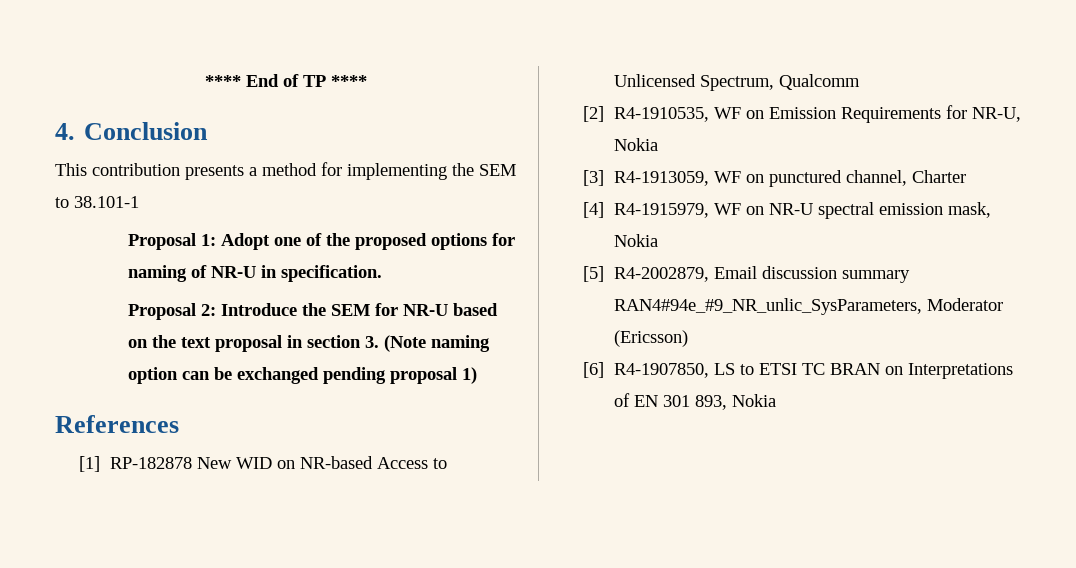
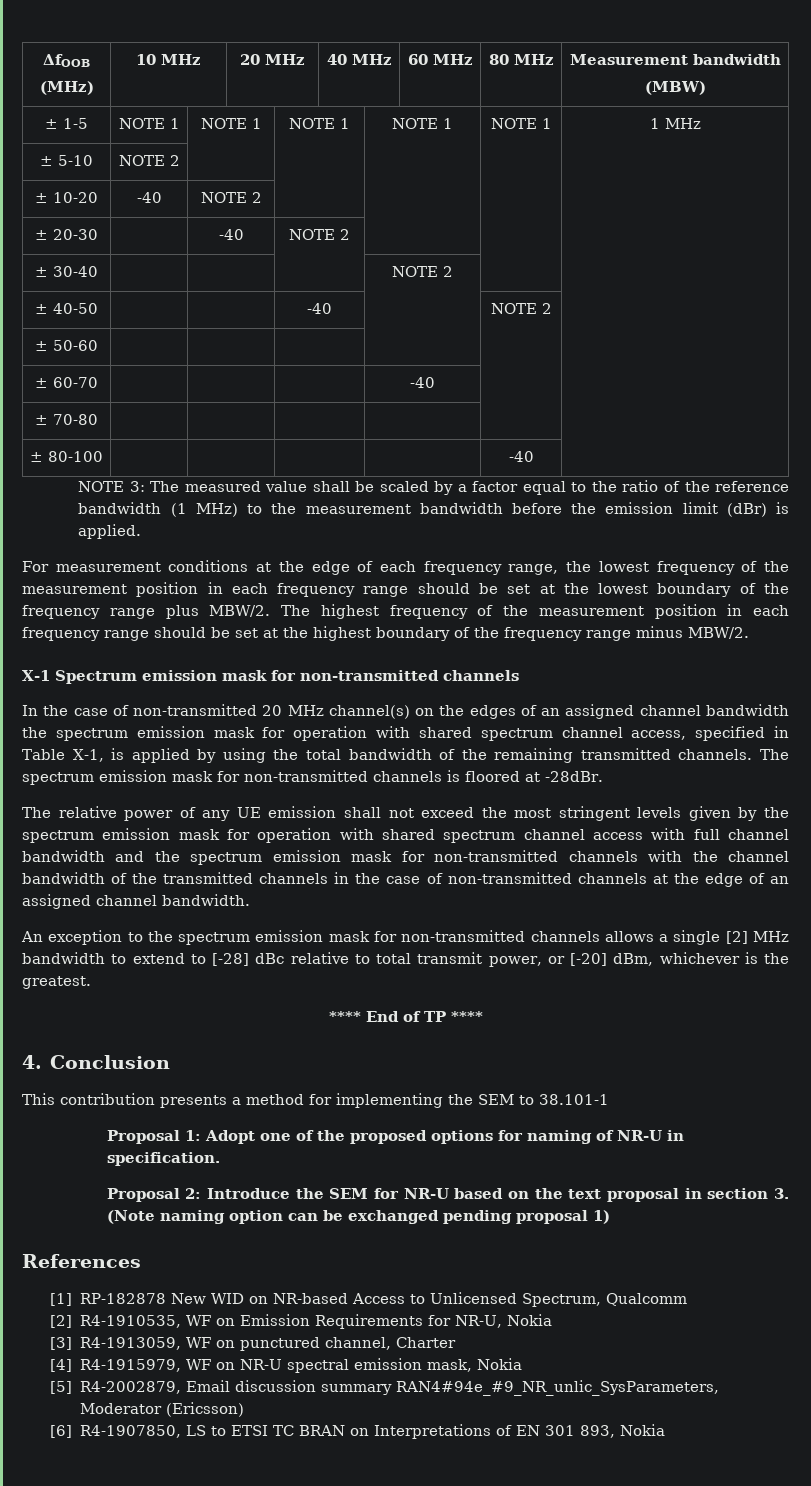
+ ΔfOOB
+ (MHz) | 10 MHz | 20 MHz | 40 MHz | 60 MHz | 80 MHz | Measurement bandwidth
+ (MBW)
+ ± 1-5 | NOTE 1 | NOTE 1 | NOTE 1 | NOTE 1 | NOTE 1 | 1 MHz
+ ± 5-10 | NOTE 2 | | | | |
+ ± 10-20 | -40 | NOTE 2 | | | |
+ ± 20-30 | | -40 | NOTE 2 | | |
+ ± 30-40 | | | | NOTE 2 | |
+ ± 40-50 | | | -40 | | NOTE 2 |
+ ± 50-60 | | | | | |
+ ± 60-70 | | | | -40 | |
+ ± 70-80 | | | | | |
+ ± 80-100 | | | | | -40 |
+ NOTE 3: The measured value shall be scaled by a factor equal to the ratio of the reference bandwidth (1 MHz) to the measurement bandwidth before the emission limit (dBr) is applied.
+ For measurement conditions at the edge of each frequency range, the lowest frequency of the measurement position in each frequency range should be set at the lowest boundary of the frequency range plus MBW/2. The highest frequency of the measurement position in each frequency range should be set at the highest boundary of the frequency range minus MBW/2.
+ X-1 Spectrum emission mask for non-transmitted channels
+ In the case of non-transmitted 20 MHz channel(s) on the edges of an assigned channel bandwidth the spectrum emission mask for operation with shared spectrum channel access, specified in Table X-1, is applied by using the total bandwidth of the remaining transmitted channels. The spectrum emission mask for non-transmitted channels is floored at -28dBr.
+ The relative power of any UE emission shall not exceed the most stringent levels given by the spectrum emission mask for operation with shared spectrum channel access with full channel bandwidth and the spectrum emission mask for non-transmitted channels with the channel bandwidth of the transmitted channels in the case of non-transmitted channels at the edge of an assigned channel bandwidth.
+ An exception to the spectrum emission mask for non-transmitted channels allows a single [2] MHz bandwidth to extend to [-28] dBc relative to total transmit power, or [-20] dBm, whichever is the greatest.

